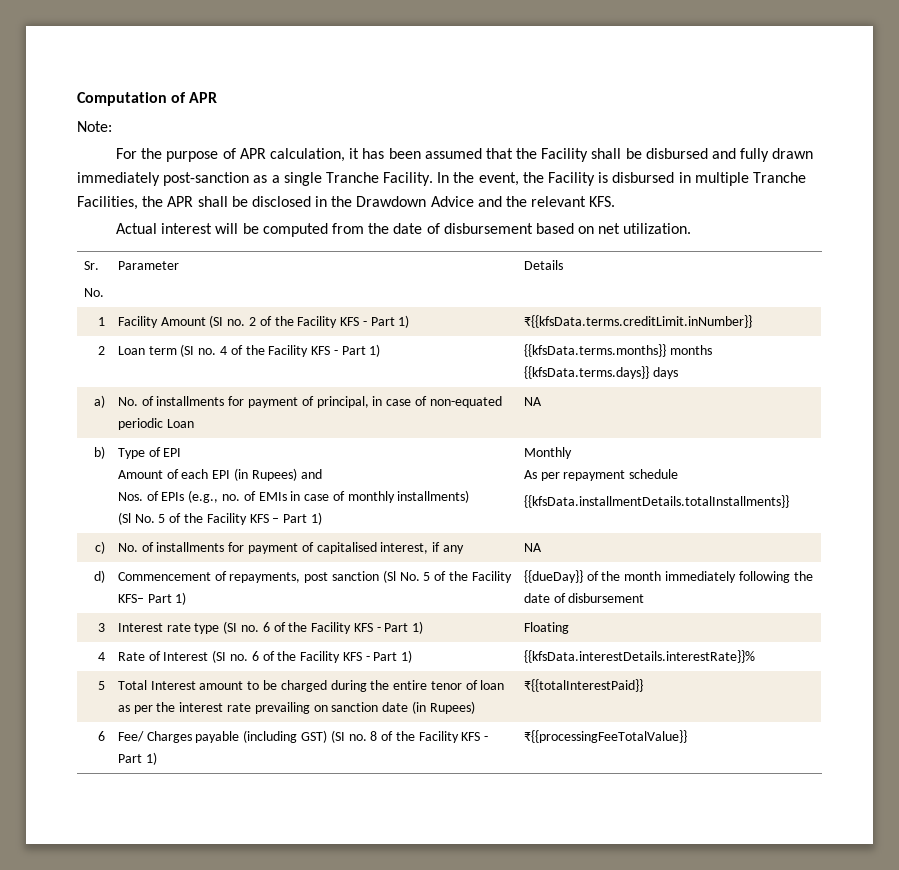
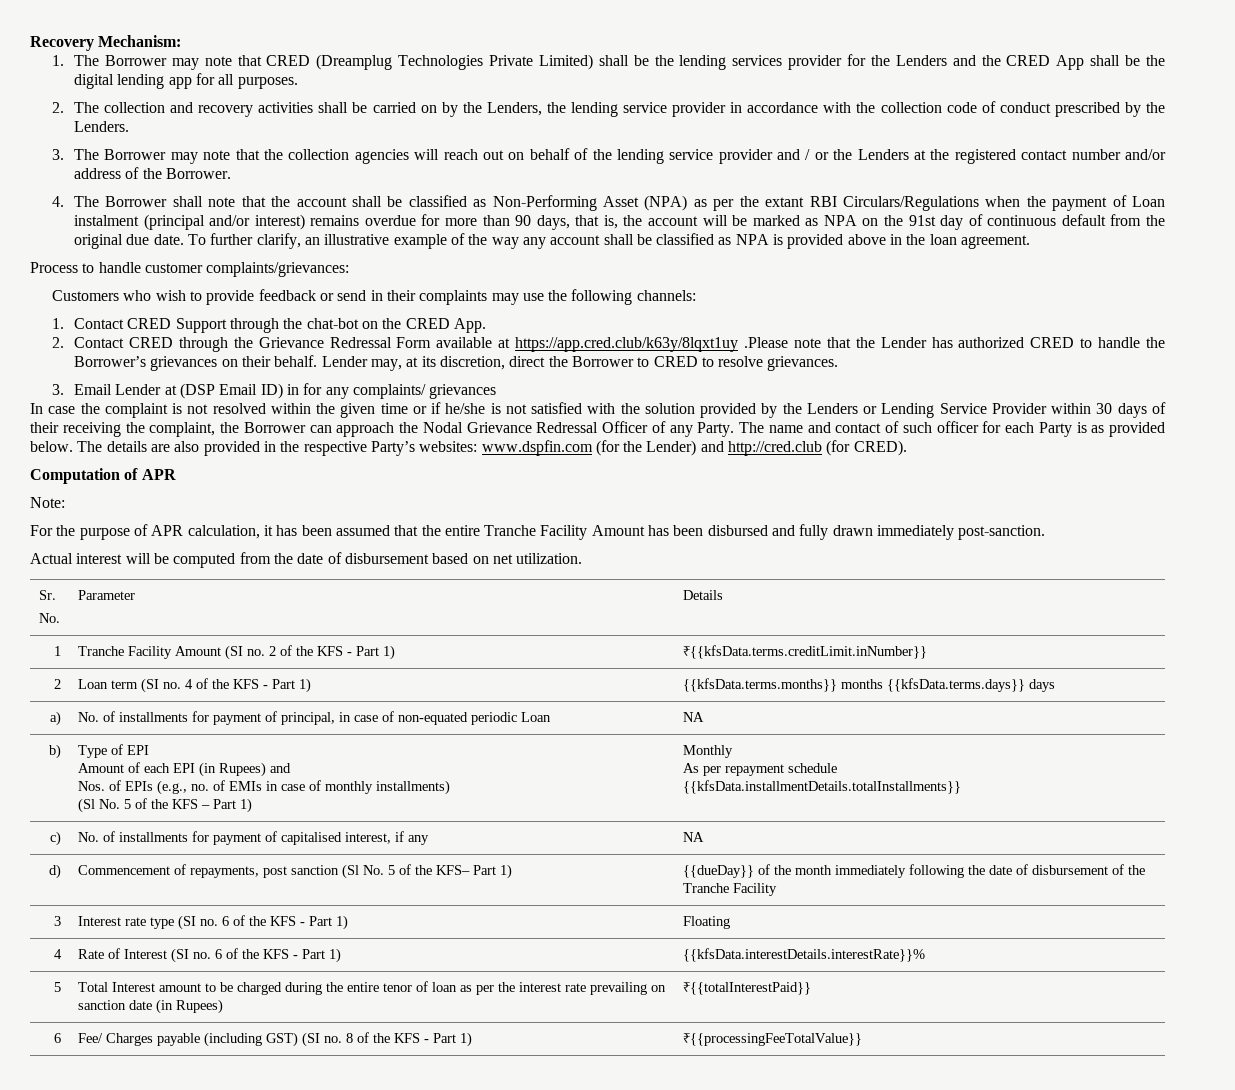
+ Recovery Mechanism:
+ 1. The Borrower may note that CRED (Dreamplug Technologies Private Limited) shall be the lending services provider for the Lenders and the CRED App shall be the digital lending app for all purposes.
+ 2. The collection and recovery activities shall be carried on by the Lenders, the lending service provider in accordance with the collection code of conduct prescribed by the Lenders.
+ 3. The Borrower may note that the collection agencies will reach out on behalf of the lending service provider and / or the Lenders at the registered contact number and/or address of the Borrower.
+ 4. The Borrower shall note that the account shall be classified as Non-Performing Asset (NPA) as per the extant RBI Circulars/Regulations when the payment of Loan instalment (principal and/or interest) remains overdue for more than 90 days, that is, the account will be marked as NPA on the 91st day of continuous default from the original due date. To further clarify, an illustrative example of the way any account shall be classified as NPA is provided above in the loan agreement.
+ Process to handle customer complaints/grievances:
+ Customers who wish to provide feedback or send in their complaints may use the following channels:
+ 1. Contact CRED Support through the chat-bot on the CRED App.
+ 2. Contact CRED through the Grievance Redressal Form available at https://app.cred.club/k63y/8lqxt1uy .Please note that the Lender has authorized CRED to handle the Borrower’s grievances on their behalf. Lender may, at its discretion, direct the Borrower to CRED to resolve grievances.
+ 3. Email Lender at (DSP Email ID) in for any complaints/ grievances
+ In case the complaint is not resolved within the given time or if he/she is not satisfied with the solution provided by the Lenders or Lending Service Provider within 30 days of their receiving the complaint, the Borrower can approach the Nodal Grievance Redressal Officer of any Party. The name and contact of such officer for each Party is as provided below. The details are also provided in the respective Party’s websites: www.dspfin.com (for the Lender) and http://cred.club (for CRED).
- For the purpose of APR calculation, it has been assumed that the Facility shall be disbursed and fully drawn immediately post-sanction as a single Tranche Facility. In the event, the Facility is disbursed in multiple Tranche Facilities, the APR shall be disclosed in the Drawdown Advice and the relevant KFS.
+ For the purpose of APR calculation, it has been assumed that the entire Tranche Facility Amount has been disbursed and fully drawn immediately post-sanction.
- 1 | Facility Amount (SI no. 2 of the Facility KFS - Part 1) | ₹{{kfsData.terms.creditLimit.inNumber}}
+ 1 | Tranche Facility Amount (SI no. 2 of the KFS - Part 1) | ₹{{kfsData.terms.creditLimit.inNumber}}
- 2 | Loan term (SI no. 4 of the Facility KFS - Part 1) | {{kfsData.terms.months}} months {{kfsData.terms.days}} days
+ 2 | Loan term (SI no. 4 of the KFS - Part 1) | {{kfsData.terms.months}} months {{kfsData.terms.days}} days
  b) | Type of EPI
  Amount of each EPI (in Rupees) and
  Nos. of EPIs (e.g., no. of EMIs in case of monthly installments)
- (Sl No. 5 of the Facility KFS – Part 1) | Monthly
+ (Sl No. 5 of the KFS – Part 1) | Monthly
- d) | Commencement of repayments, post sanction (Sl No. 5 of the Facility KFS– Part 1) | {{dueDay}} of the month immediately following the date of disbursement
+ d) | Commencement of repayments, post sanction (Sl No. 5 of the KFS– Part 1) | {{dueDay}} of the month immediately following the date of disbursement of the Tranche Facility
- 3 | Interest rate type (SI no. 6 of the Facility KFS - Part 1) | Floating
+ 3 | Interest rate type (SI no. 6 of the KFS - Part 1) | Floating
- 4 | Rate of Interest (SI no. 6 of the Facility KFS - Part 1) | {{kfsData.interestDetails.interestRate}}%
+ 4 | Rate of Interest (SI no. 6 of the KFS - Part 1) | {{kfsData.interestDetails.interestRate}}%
- 6 | Fee/ Charges payable (including GST) (SI no. 8 of the Facility KFS - Part 1) | ₹{{processingFeeTotalValue}}
+ 6 | Fee/ Charges payable (including GST) (SI no. 8 of the KFS - Part 1) | ₹{{processingFeeTotalValue}}

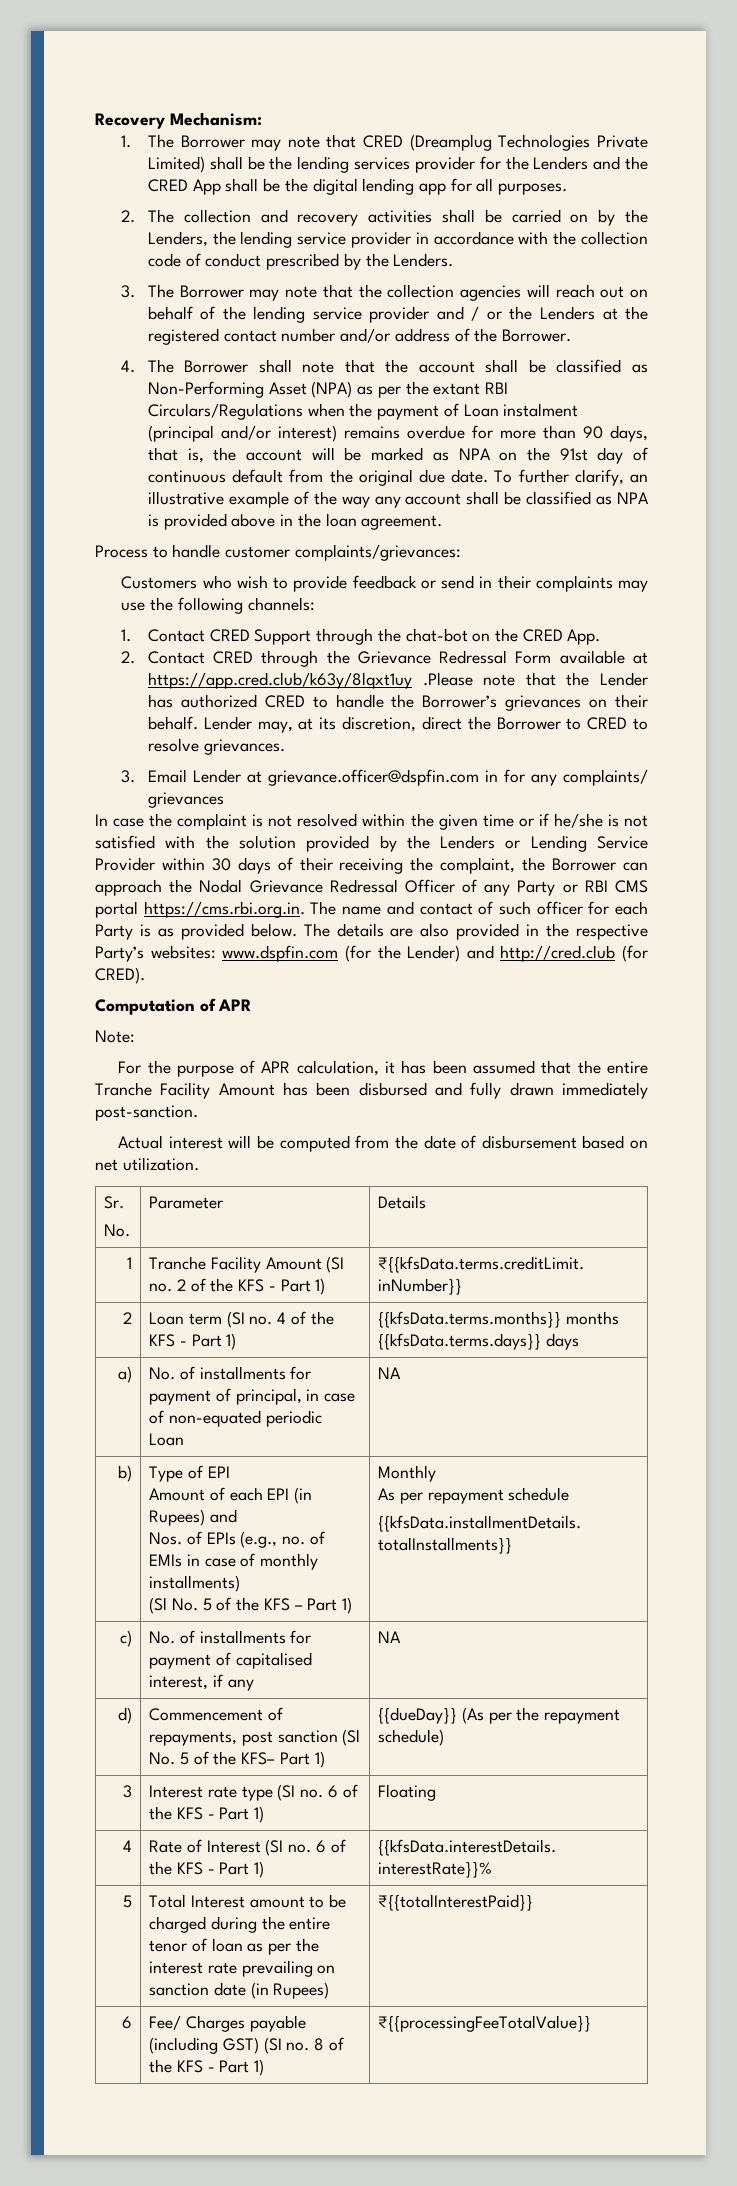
- 3. Email Lender at (DSP Email ID) in for any complaints/ grievances
+ 3. Email Lender at grievance.officer@dspfin.com in for any complaints/ grievances
- In case the complaint is not resolved within the given time or if he/she is not satisfied with the solution provided by the Lenders or Lending Service Provider within 30 days of their receiving the complaint, the Borrower can approach the Nodal Grievance Redressal Officer of any Party. The name and contact of such officer for each Party is as provided below.
+ In case the complaint is not resolved within the given time or if he/she is not satisfied with the solution provided by the Lenders or Lending Service Provider within 30 days of their receiving the complaint, the Borrower can approach the Nodal Grievance Redressal Officer of any Party or RBI CMS portal https://cms.rbi.org.in. The name and contact of such officer for each Party is as provided below.
- d) | Commencement of repayments, post sanction (Sl No. 5 of the KFS– Part 1) | {{dueDay}} of the month immediately following the date of disbursement of the Tranche Facility
+ d) | Commencement of repayments, post sanction (Sl No. 5 of the KFS– Part 1) | {{dueDay}} (As per the repayment schedule)

